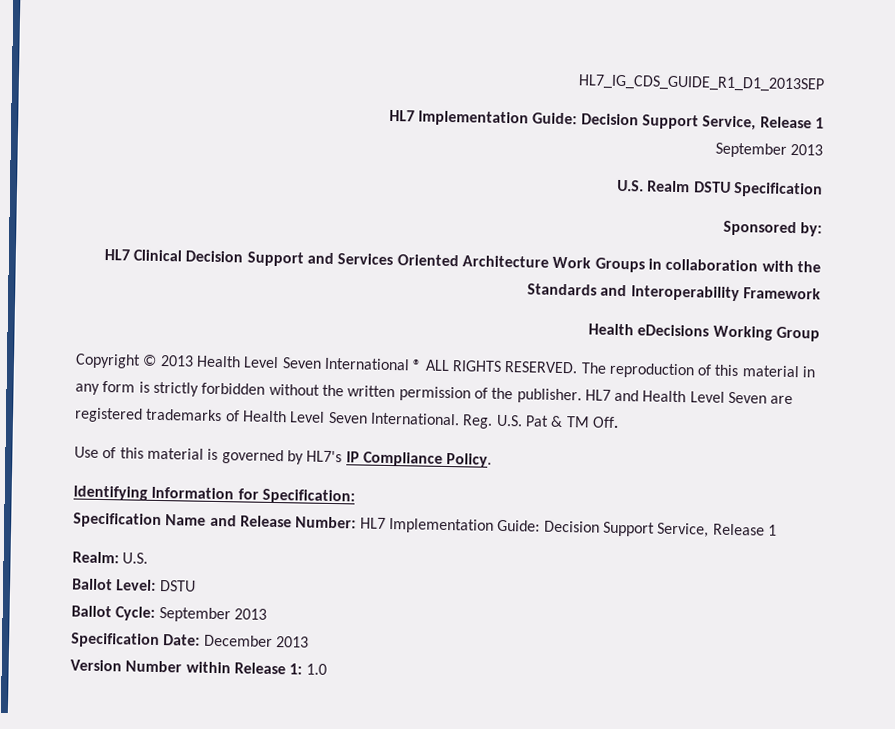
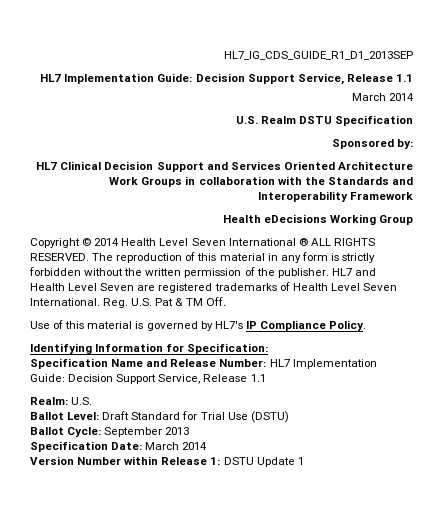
  HL7_IG_CDS_GUIDE_R1_D1_2013SEP
- HL7 Implementation Guide: Decision Support Service, Release 1
- September 2013
+ HL7 Implementation Guide: Decision Support Service, Release 1.1
+ March 2014
- Copyright © 2013 Health Level Seven International ® ALL RIGHTS RESERVED.
+ Copyright © 2014 Health Level Seven International ® ALL RIGHTS RESERVED.
- Specification Name and Release Number: HL7 Implementation Guide: Decision Support Service, Release 1
+ Specification Name and Release Number: HL7 Implementation Guide: Decision Support Service, Release 1.1
- Ballot Level: DSTU
+ Ballot Level: Draft Standard for Trial Use (DSTU)
- Specification Date: December 2013
+ Specification Date: March 2014
- Version Number within Release 1: 1.0
+ Version Number within Release 1: DSTU Update 1

